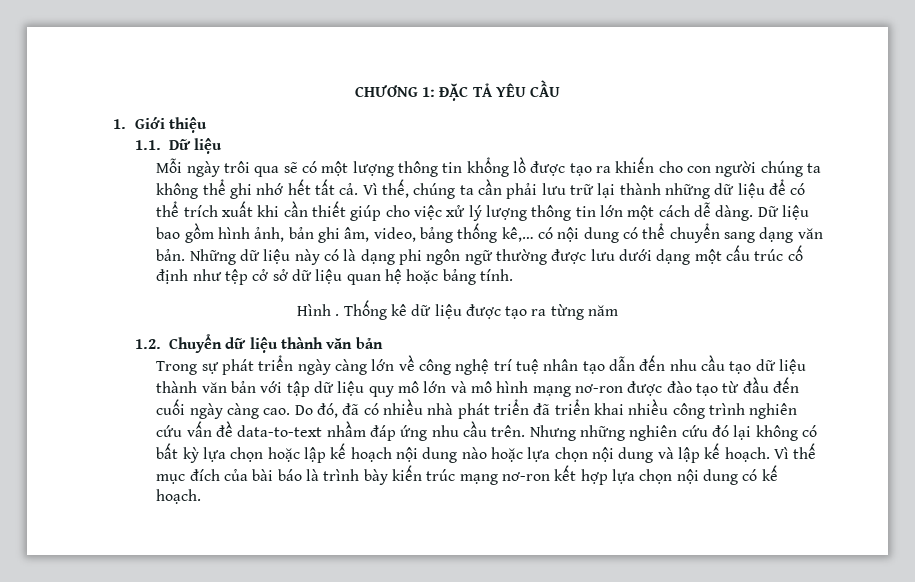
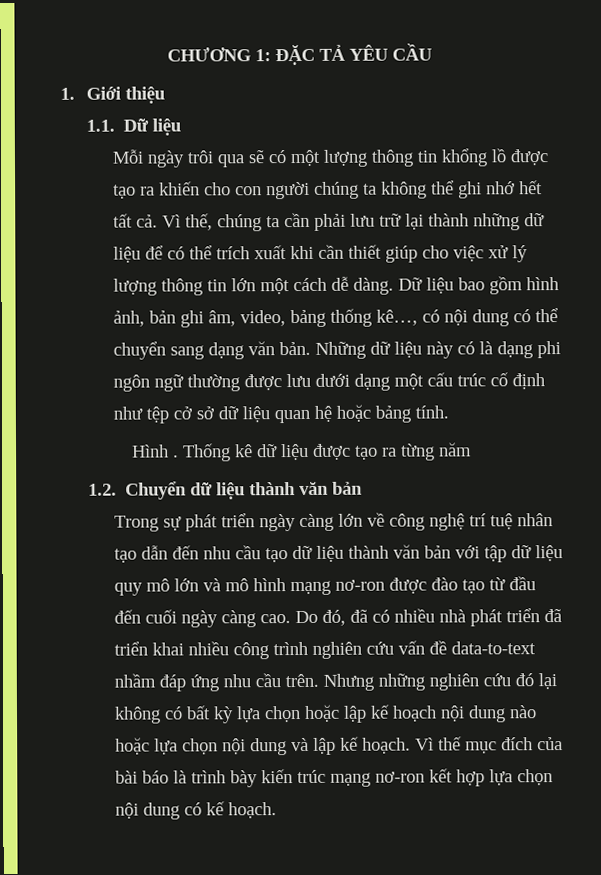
- Dữ liệu bao gồm hình ảnh, bản ghi âm, video, bảng thống kê,… có nội dung có thể chuyển sang dạng văn bản.
+ Dữ liệu bao gồm hình ảnh, bản ghi âm, video, bảng thống kê…, có nội dung có thể chuyển sang dạng văn bản.

